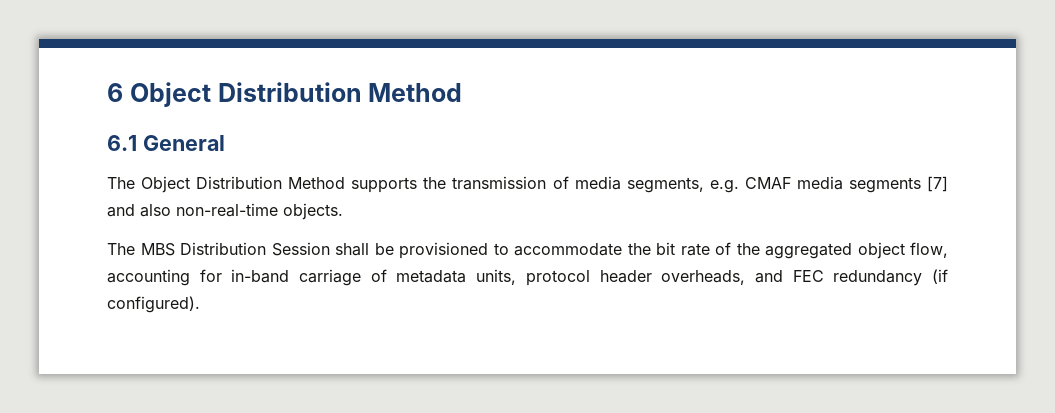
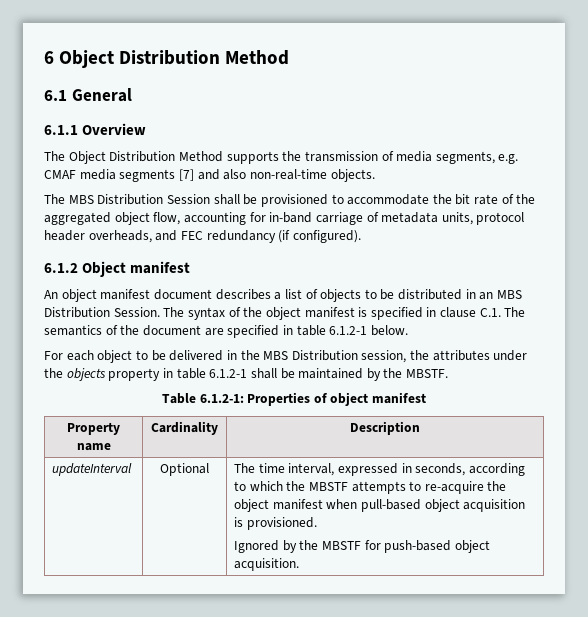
+ 6.1.1 Overview
+ 6.1.2 Object manifest
+ An object manifest document describes a list of objects to be distributed in an MBS Distribution Session. The syntax of the object manifest is specified in clause C.1. The semantics of the document are specified in table 6.1.2-1 below.
+ For each object to be delivered in the MBS Distribution session, the attributes under the objects property in table 6.1.2-1 shall be maintained by the MBSTF.
+ Table 6.1.2-1: Properties of object manifest
+ Property name | Cardinality | Description
+ updateInterval | Optional | The time interval, expressed in seconds, according to which the MBSTF attempts to re-acquire the object manifest when pull-based object acquisition is provisioned.
+ Ignored by the MBSTF for push-based object acquisition.

